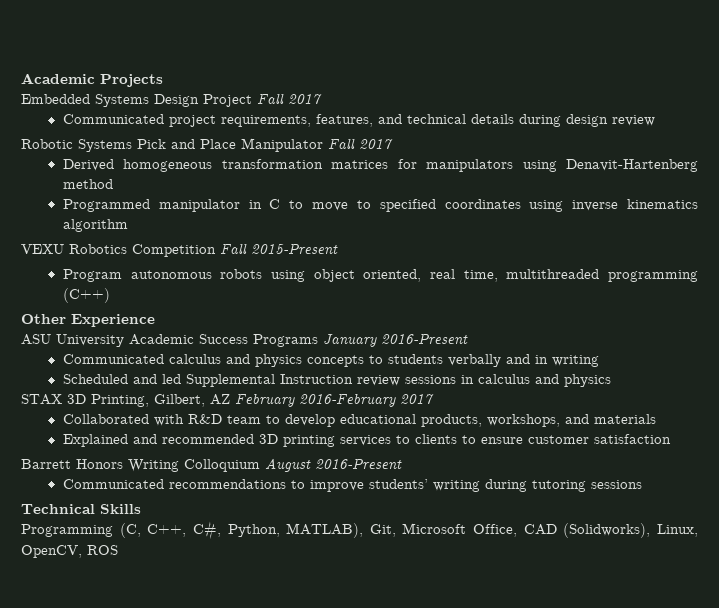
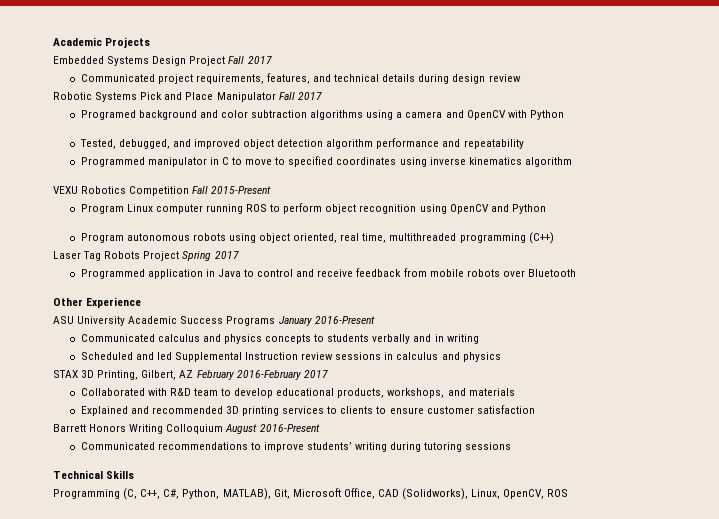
- Derived homogeneous transformation matrices for manipulators using Denavit-Hartenberg method
+ Programed background and color subtraction algorithms using a camera and OpenCV with Python
+ Tested, debugged, and improved object detection algorithm performance and repeatability
+ Program Linux computer running ROS to perform object recognition using OpenCV and Python
+ Laser Tag Robots Project Spring 2017
+ Programmed application in Java to control and receive feedback from mobile robots over Bluetooth

